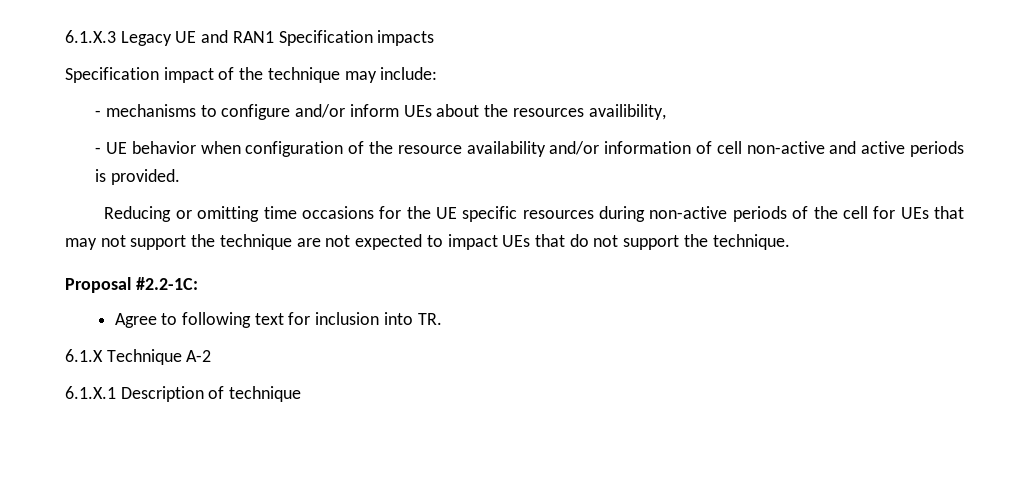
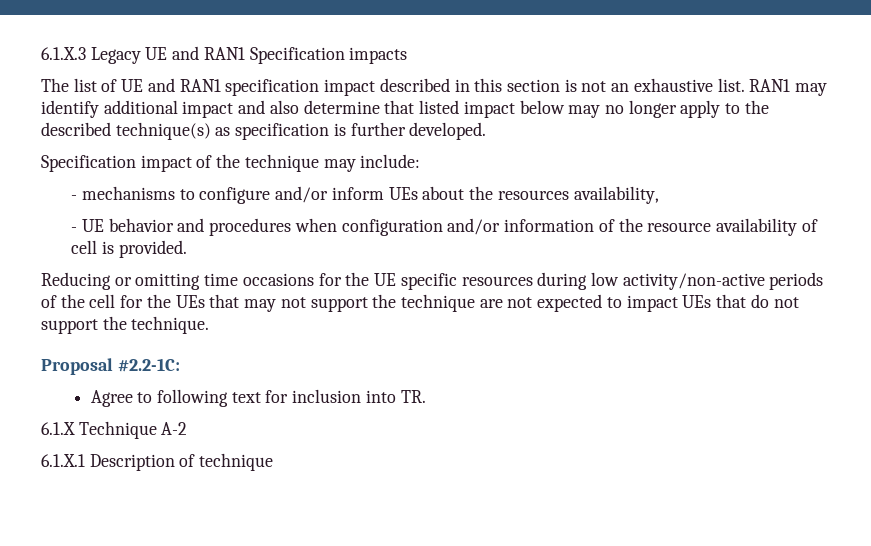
+ The list of UE and RAN1 specification impact described in this section is not an exhaustive list. RAN1 may identify additional impact and also determine that listed impact below may no longer apply to the described technique(s) as specification is further developed.
- - mechanisms to configure and/or inform UEs about the resources availibility,
+ - mechanisms to configure and/or inform UEs about the resources availability,
- - UE behavior when configuration of the resource availability and/or information of cell non-active and active periods is provided.
+ - UE behavior and procedures when configuration and/or information of the resource availability of cell is provided.
- Reducing or omitting time occasions for the UE specific resources during non-active periods of the cell for UEs that may not support the technique are not expected to impact UEs that do not support the technique.
+ Reducing or omitting time occasions for the UE specific resources during low activity/non-active periods of the cell for the UEs that may not support the technique are not expected to impact UEs that do not support the technique.

